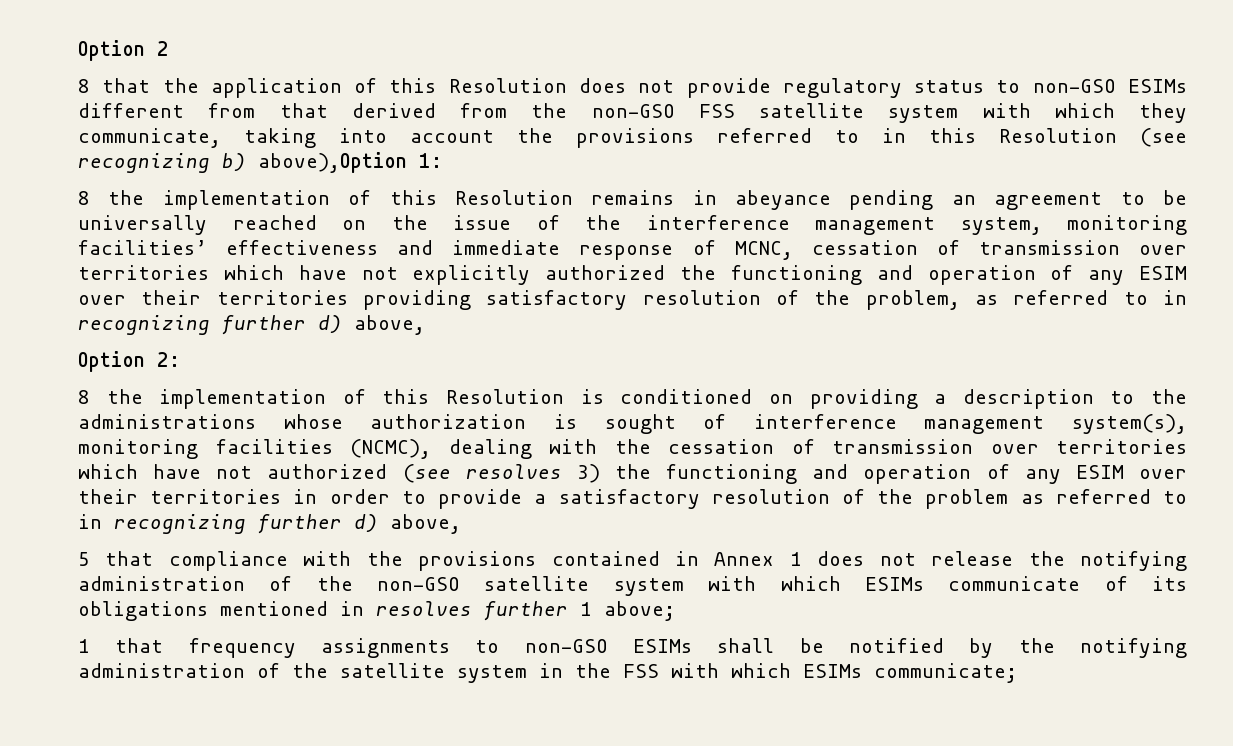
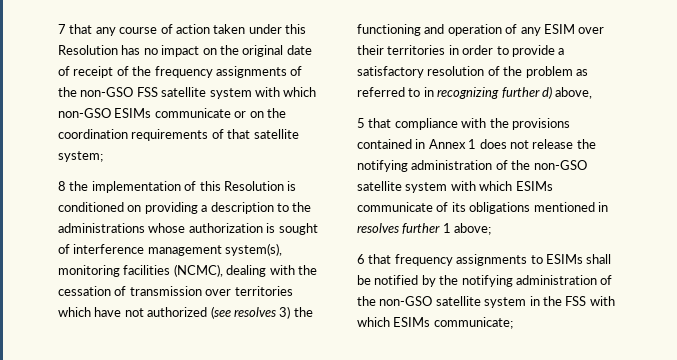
- Option 2
- 8 that the application of this Resolution does not provide regulatory status to non-GSO ESIMs different from that derived from the non-GSO FSS satellite system with which they communicate, taking into account the provisions referred to in this Resolution (see recognizing b) above),Option 1:
- 8 the implementation of this Resolution remains in abeyance pending an agreement to be universally reached on the issue of the interference management system, monitoring facilities’ effectiveness and immediate response of MCNC, cessation of transmission over territories which have not explicitly authorized the functioning and operation of any ESIM over their territories providing satisfactory resolution of the problem, as referred to in recognizing further d) above,
- Option 2:
+ 7 that any course of action taken under this Resolution has no impact on the original date of receipt of the frequency assignments of the non-GSO FSS satellite system with which non-GSO ESIMs communicate or on the coordination requirements of that satellite system;
- 1 that frequency assignments to non-GSO ESIMs shall be notified by the notifying administration of the satellite system in the FSS with which ESIMs communicate;
+ 6 that frequency assignments to ESIMs shall be notified by the notifying administration of the non-GSO satellite system in the FSS with which ESIMs communicate;

